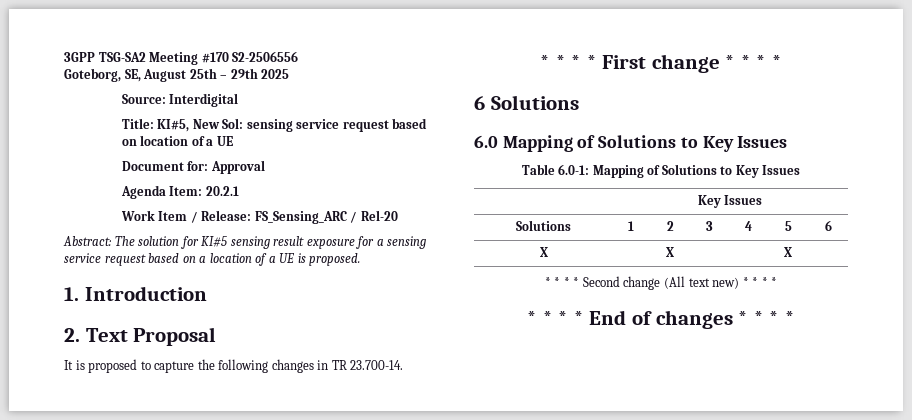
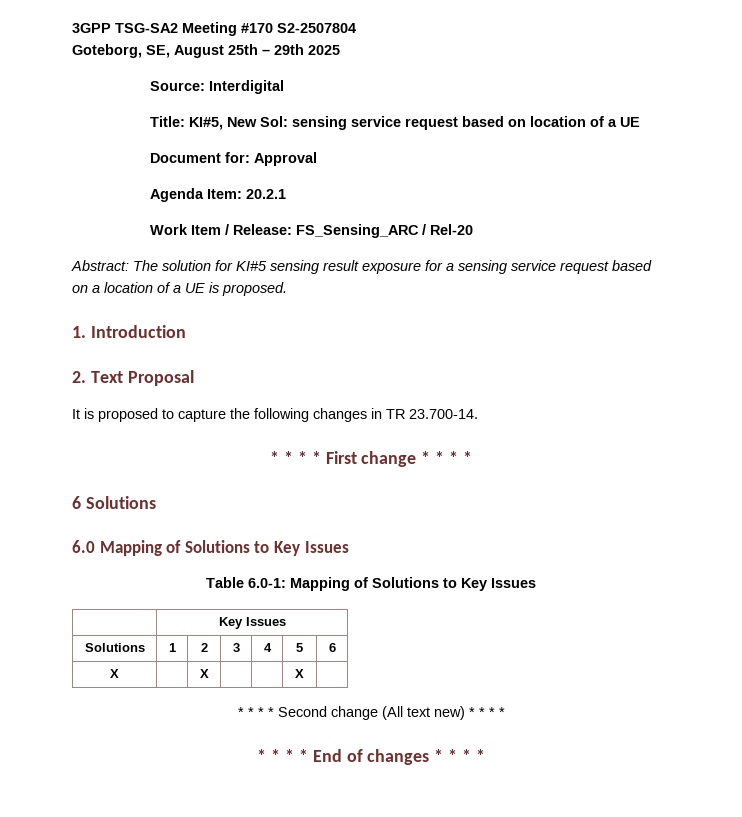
- 3GPP TSG-SA2 Meeting #170 S2-2506556
+ 3GPP TSG-SA2 Meeting #170 S2-2507804

